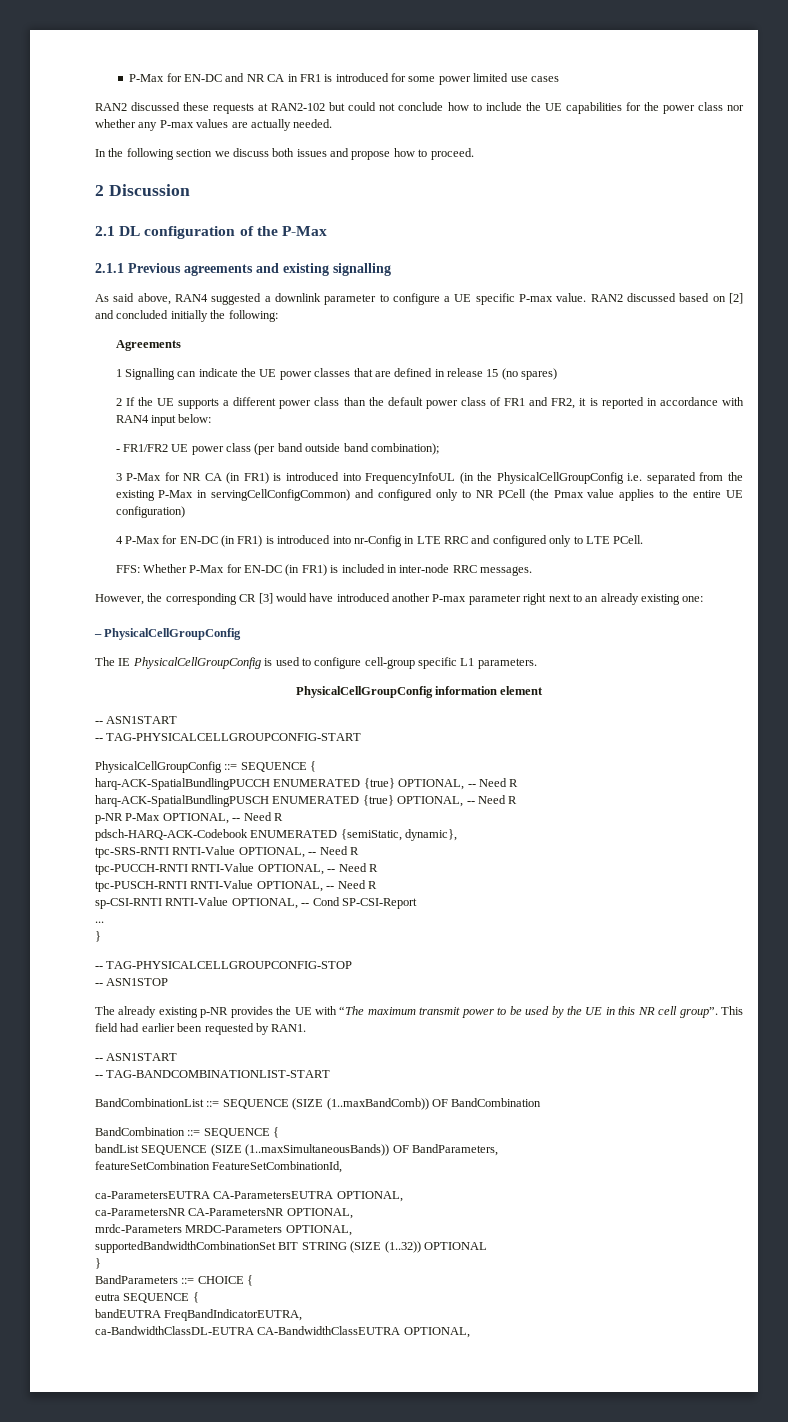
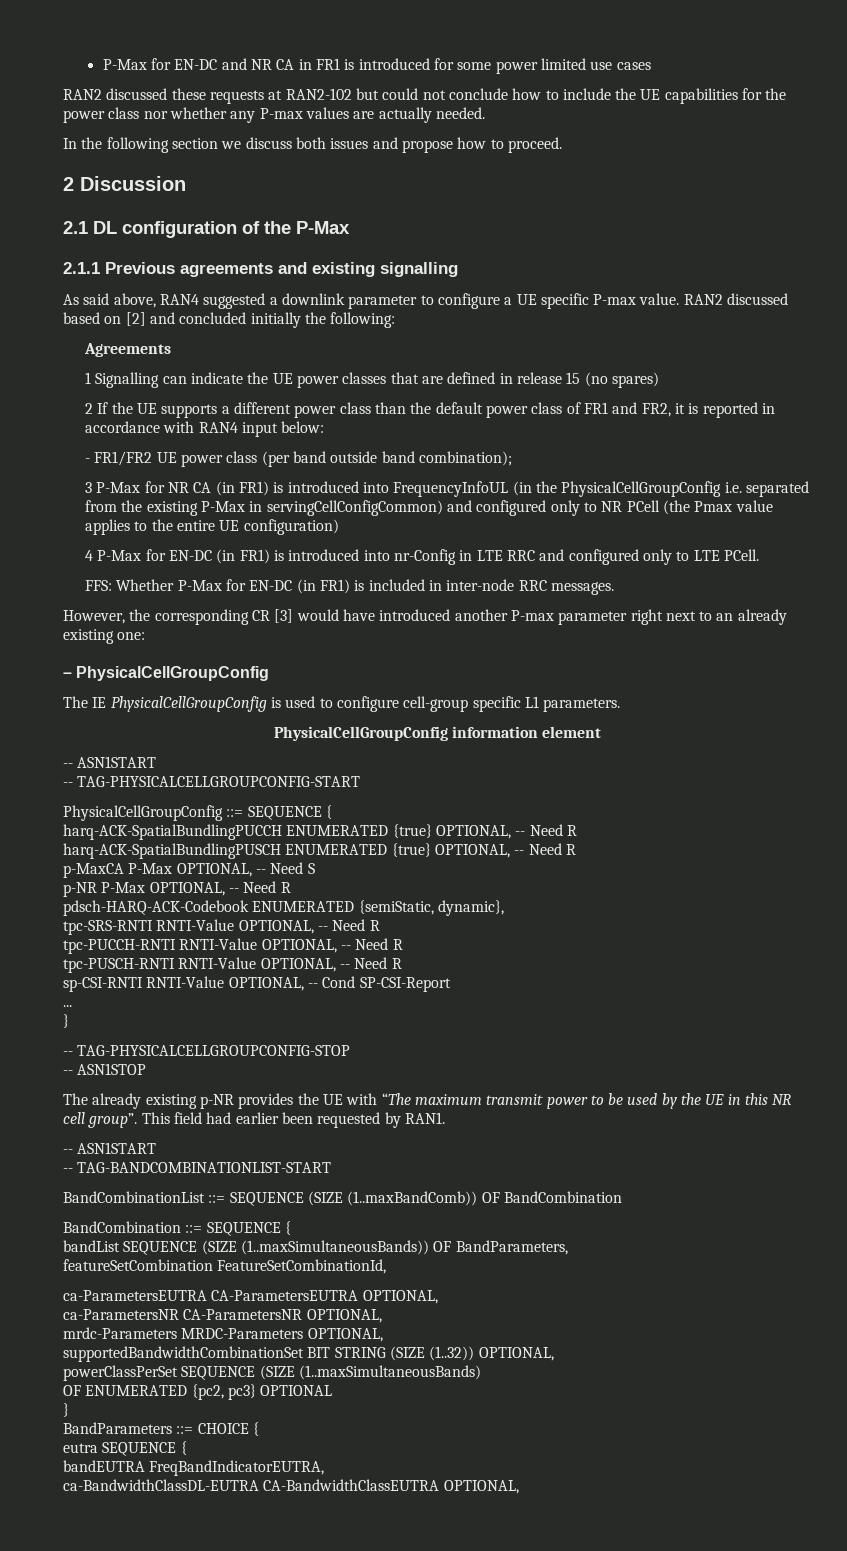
+ p-MaxCA P-Max OPTIONAL, -- Need S
- supportedBandwidthCombinationSet BIT STRING (SIZE (1..32)) OPTIONAL
+ supportedBandwidthCombinationSet BIT STRING (SIZE (1..32)) OPTIONAL,
+ powerClassPerSet SEQUENCE (SIZE (1..maxSimultaneousBands)
+ OF ENUMERATED {pc2, pc3} OPTIONAL

